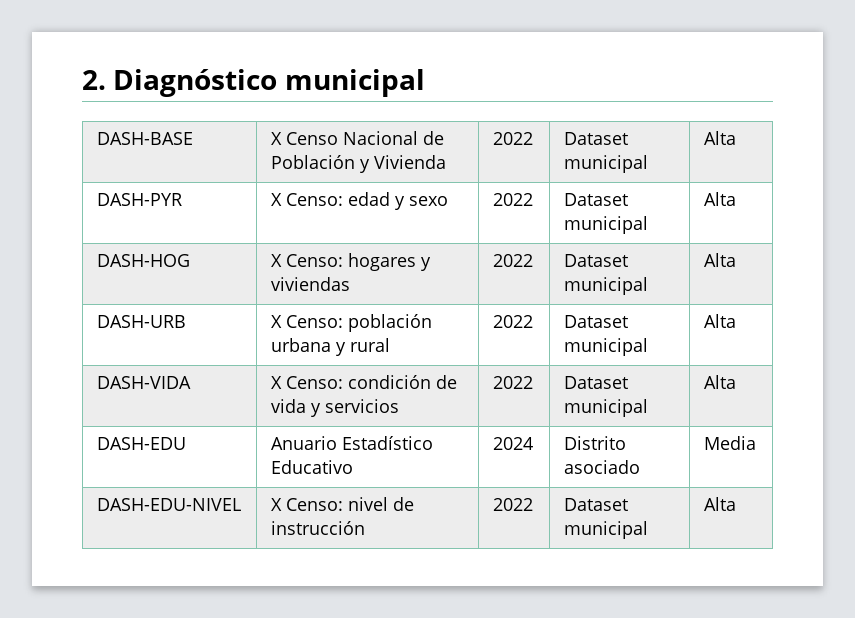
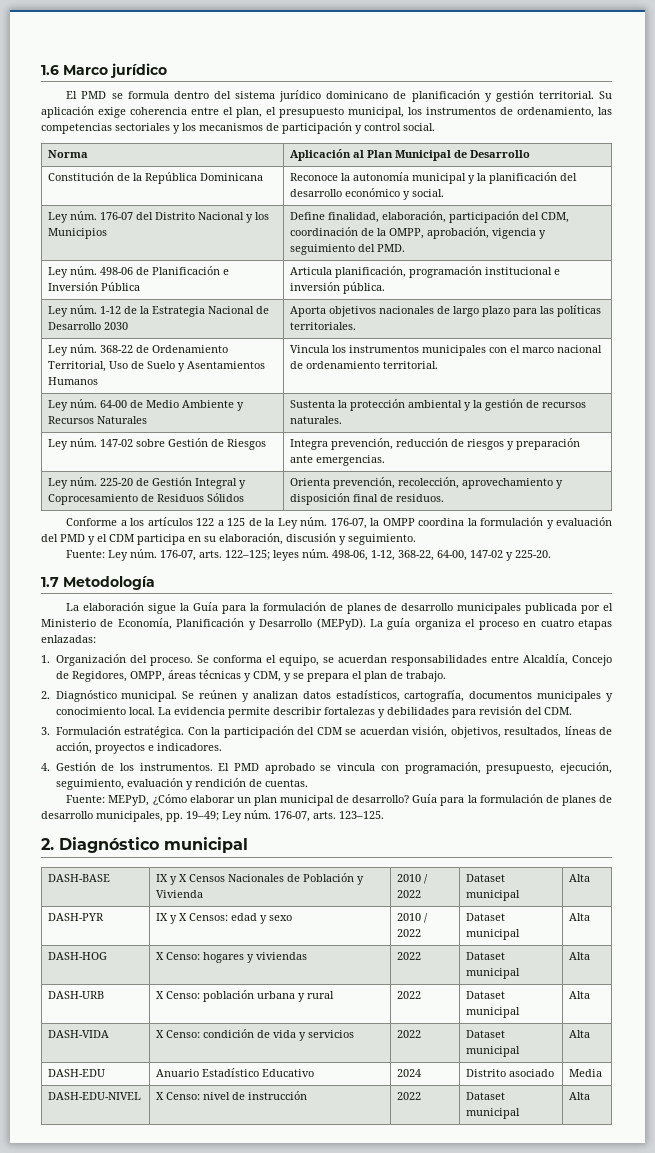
+ 1.6 Marco jurídico
+ El PMD se formula dentro del sistema jurídico dominicano de planificación y gestión territorial. Su aplicación exige coherencia entre el plan, el presupuesto municipal, los instrumentos de ordenamiento, las competencias sectoriales y los mecanismos de participación y control social.
+ Norma | Aplicación al Plan Municipal de Desarrollo
+ Constitución de la República Dominicana | Reconoce la autonomía municipal y la planificación del desarrollo económico y social.
+ Ley núm. 176-07 del Distrito Nacional y los Municipios | Define finalidad, elaboración, participación del CDM, coordinación de la OMPP, aprobación, vigencia y seguimiento del PMD.
+ Ley núm. 498-06 de Planificación e Inversión Pública | Articula planificación, programación institucional e inversión pública.
+ Ley núm. 1-12 de la Estrategia Nacional de Desarrollo 2030 | Aporta objetivos nacionales de largo plazo para las políticas territoriales.
+ Ley núm. 368-22 de Ordenamiento Territorial, Uso de Suelo y Asentamientos Humanos | Vincula los instrumentos municipales con el marco nacional de ordenamiento territorial.
+ Ley núm. 64-00 de Medio Ambiente y Recursos Naturales | Sustenta la protección ambiental y la gestión de recursos naturales.
+ Ley núm. 147-02 sobre Gestión de Riesgos | Integra prevención, reducción de riesgos y preparación ante emergencias.
+ Ley núm. 225-20 de Gestión Integral y Coprocesamiento de Residuos Sólidos | Orienta prevención, recolección, aprovechamiento y disposición final de residuos.
+ Conforme a los artículos 122 a 125 de la Ley núm. 176-07, la OMPP coordina la formulación y evaluación del PMD y el CDM participa en su elaboración, discusión y seguimiento.
+ Fuente: Ley núm. 176-07, arts. 122–125; leyes núm. 498-06, 1-12, 368-22, 64-00, 147-02 y 225-20.
+ 1.7 Metodología
+ La elaboración sigue la Guía para la formulación de planes de desarrollo municipales publicada por el Ministerio de Economía, Planificación y Desarrollo (MEPyD). La guía organiza el proceso en cuatro etapas enlazadas:
+ 1. Organización del proceso. Se conforma el equipo, se acuerdan responsabilidades entre Alcaldía, Concejo de Regidores, OMPP, áreas técnicas y CDM, y se prepara el plan de trabajo.
+ 2. Diagnóstico municipal. Se reúnen y analizan datos estadísticos, cartografía, documentos municipales y conocimiento local. La evidencia permite describir fortalezas y debilidades para revisión del CDM.
+ 3. Formulación estratégica. Con la participación del CDM se acuerdan visión, objetivos, resultados, líneas de acción, proyectos e indicadores.
+ 4. Gestión de los instrumentos. El PMD aprobado se vincula con programación, presupuesto, ejecución, seguimiento, evaluación y rendición de cuentas.
+ Fuente: MEPyD, ¿Cómo elaborar un plan municipal de desarrollo? Guía para la formulación de planes de desarrollo municipales, pp. 19–49; Ley núm. 176-07, arts. 123–125.
- DASH-BASE | X Censo Nacional de Población y Vivienda | 2022 | Dataset municipal | Alta
+ DASH-BASE | IX y X Censos Nacionales de Población y Vivienda | 2010 / 2022 | Dataset municipal | Alta
- DASH-PYR | X Censo: edad y sexo | 2022 | Dataset municipal | Alta
+ DASH-PYR | IX y X Censos: edad y sexo | 2010 / 2022 | Dataset municipal | Alta

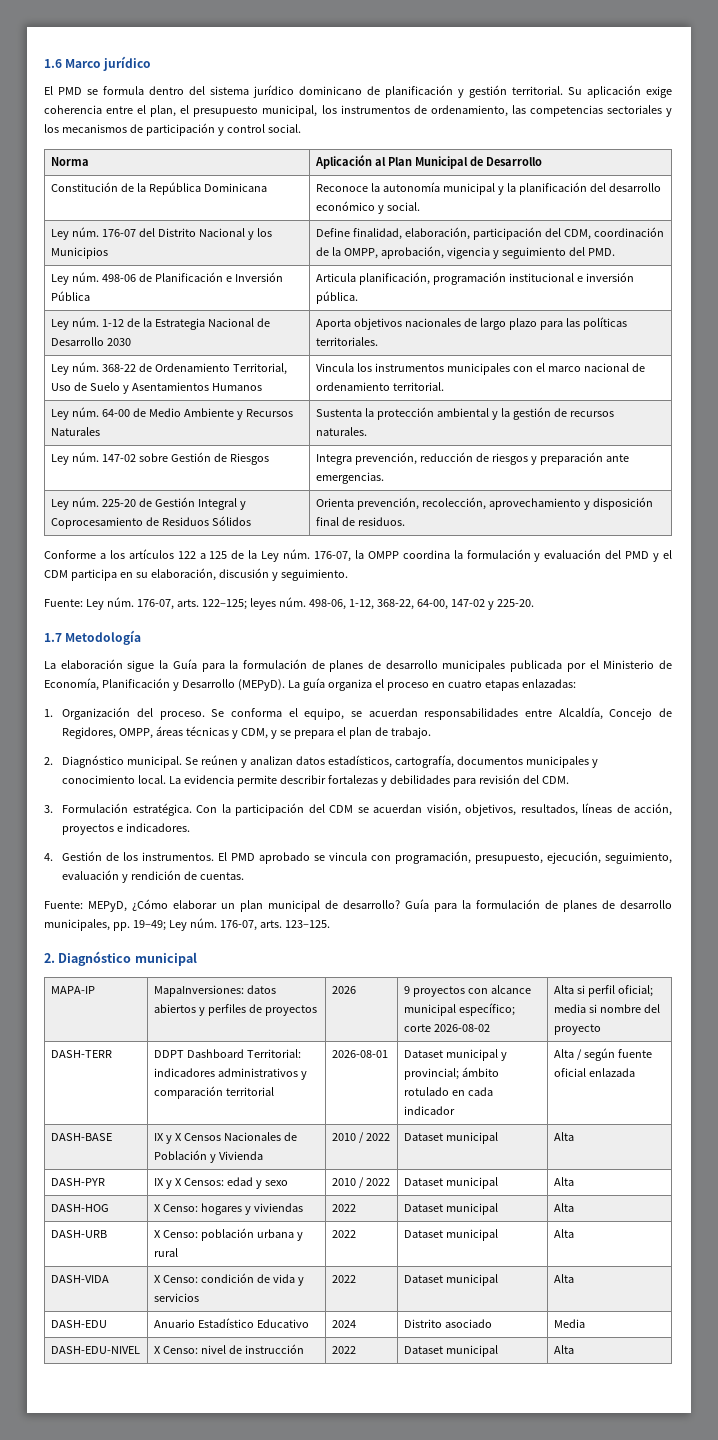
+ MAPA-IP | MapaInversiones: datos abiertos y perfiles de proyectos | 2026 | 9 proyectos con alcance municipal específico; corte 2026-08-02 | Alta si perfil oficial; media si nombre del proyecto
+ DASH-TERR | DDPT Dashboard Territorial: indicadores administrativos y comparación territorial | 2026-08-01 | Dataset municipal y provincial; ámbito rotulado en cada indicador | Alta / según fuente oficial enlazada

